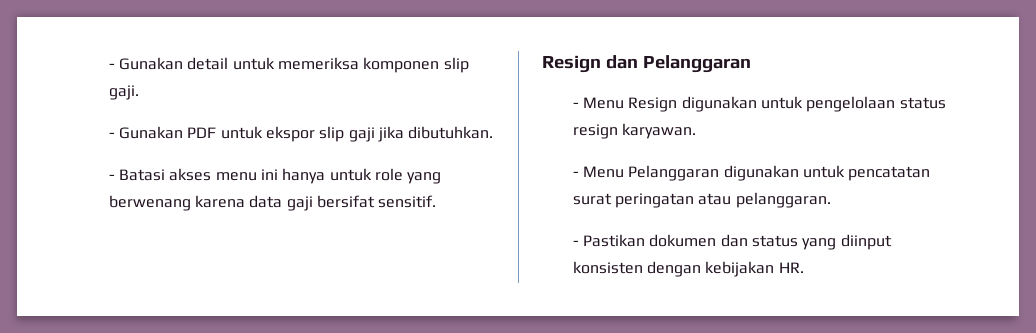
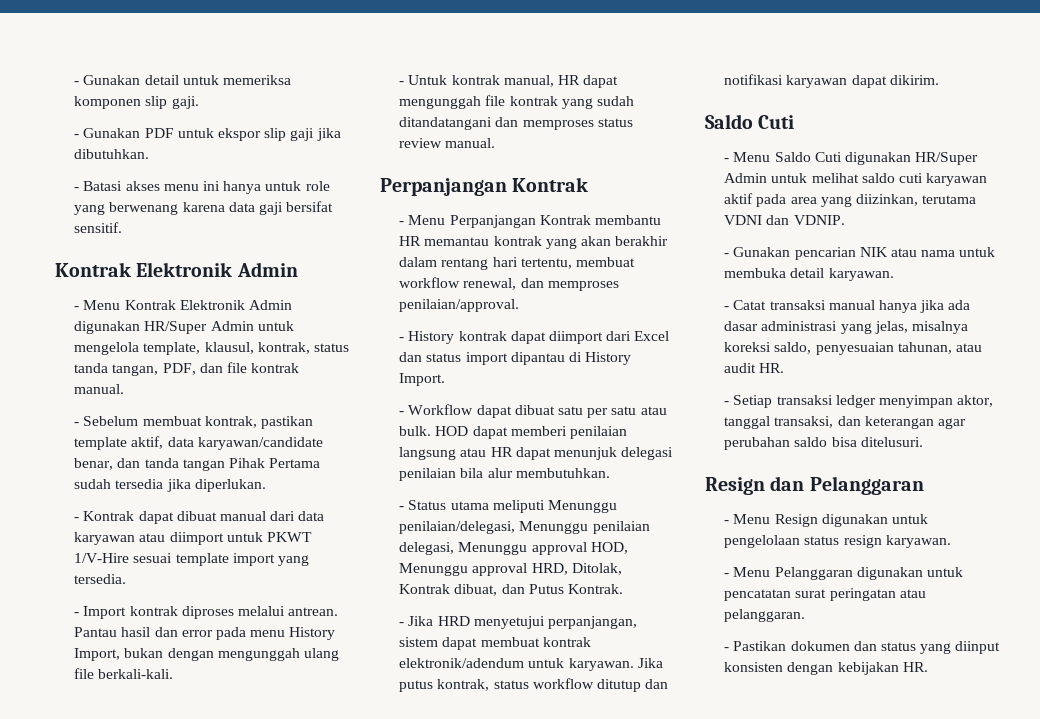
  - Batasi akses menu ini hanya untuk role yang berwenang karena data gaji bersifat sensitif.
+ Kontrak Elektronik Admin
+ - Menu Kontrak Elektronik Admin digunakan HR/Super Admin untuk mengelola template, klausul, kontrak, status tanda tangan, PDF, dan file kontrak manual.
+ - Sebelum membuat kontrak, pastikan template aktif, data karyawan/candidate benar, dan tanda tangan Pihak Pertama sudah tersedia jika diperlukan.
+ - Kontrak dapat dibuat manual dari data karyawan atau diimport untuk PKWT 1/V-Hire sesuai template import yang tersedia.
+ - Import kontrak diproses melalui antrean. Pantau hasil dan error pada menu History Import, bukan dengan mengunggah ulang file berkali-kali.
+ - Untuk kontrak manual, HR dapat mengunggah file kontrak yang sudah ditandatangani dan memproses status review manual.
+ Perpanjangan Kontrak
+ - Menu Perpanjangan Kontrak membantu HR memantau kontrak yang akan berakhir dalam rentang hari tertentu, membuat workflow renewal, dan memproses penilaian/approval.
+ - History kontrak dapat diimport dari Excel dan status import dipantau di History Import.
+ - Workflow dapat dibuat satu per satu atau bulk. HOD dapat memberi penilaian langsung atau HR dapat menunjuk delegasi penilaian bila alur membutuhkan.
+ - Status utama meliputi Menunggu penilaian/delegasi, Menunggu penilaian delegasi, Menunggu approval HOD, Menunggu approval HRD, Ditolak, Kontrak dibuat, dan Putus Kontrak.
+ - Jika HRD menyetujui perpanjangan, sistem dapat membuat kontrak elektronik/adendum untuk karyawan. Jika putus kontrak, status workflow ditutup dan notifikasi karyawan dapat dikirim.
+ Saldo Cuti
+ - Menu Saldo Cuti digunakan HR/Super Admin untuk melihat saldo cuti karyawan aktif pada area yang diizinkan, terutama VDNI dan VDNIP.
+ - Gunakan pencarian NIK atau nama untuk membuka detail karyawan.
+ - Catat transaksi manual hanya jika ada dasar administrasi yang jelas, misalnya koreksi saldo, penyesuaian tahunan, atau audit HR.
+ - Setiap transaksi ledger menyimpan aktor, tanggal transaksi, dan keterangan agar perubahan saldo bisa ditelusuri.

